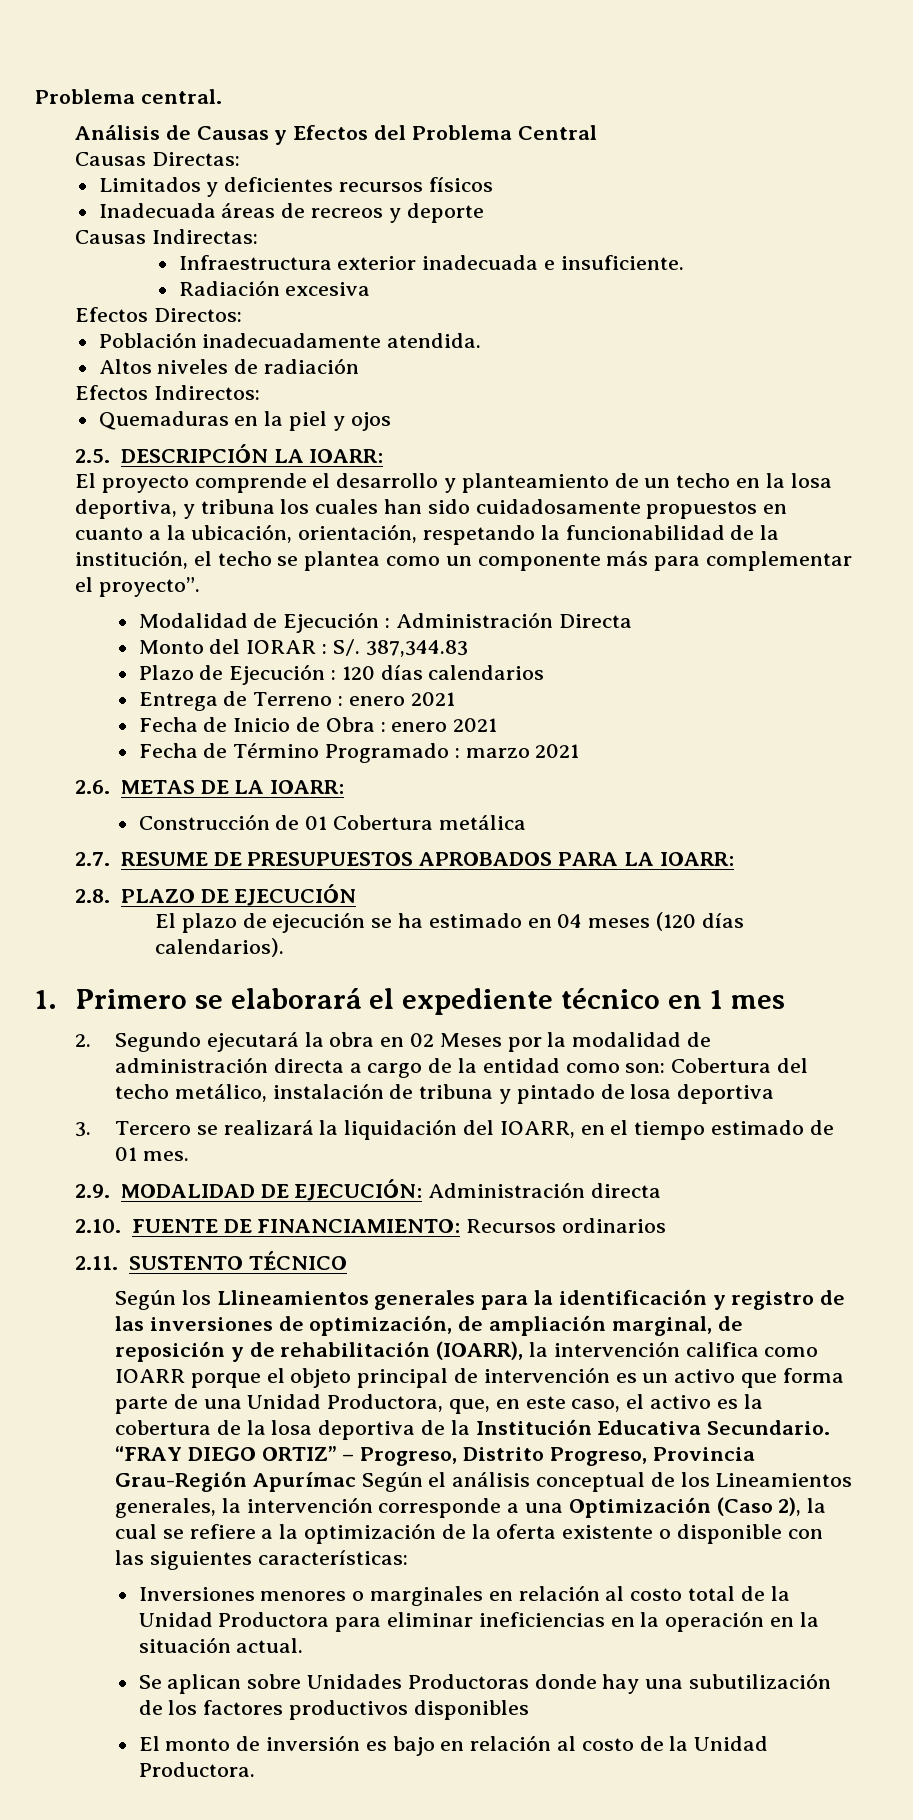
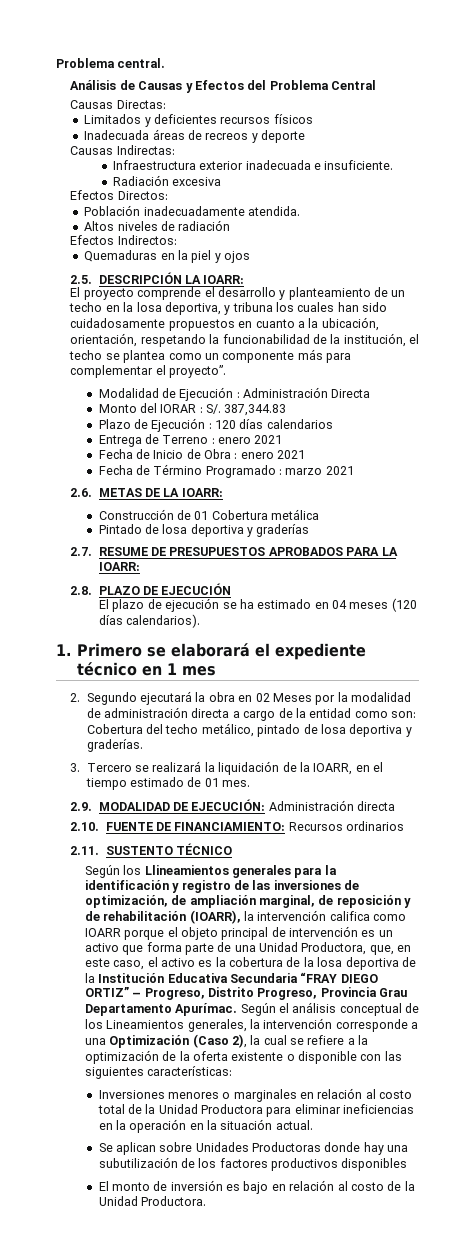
+ Pintado de losa deportiva y graderías
- 2. Segundo ejecutará la obra en 02 Meses por la modalidad de administración directa a cargo de la entidad como son: Cobertura del techo metálico, instalación de tribuna y pintado de losa deportiva
+ 2. Segundo ejecutará la obra en 02 Meses por la modalidad de administración directa a cargo de la entidad como son: Cobertura del techo metálico, pintado de losa deportiva y graderías.
- 3. Tercero se realizará la liquidación del IOARR, en el tiempo estimado de 01 mes.
+ 3. Tercero se realizará la liquidación de la IOARR, en el tiempo estimado de 01 mes.
- Según los Llineamientos generales para la identificación y registro de las inversiones de optimización, de ampliación marginal, de reposición y de rehabilitación (IOARR), la intervención califica como IOARR porque el objeto principal de intervención es un activo que forma parte de una Unidad Productora, que, en este caso, el activo es la cobertura de la losa deportiva de la Institución Educativa Secundario. “FRAY DIEGO ORTIZ” – Progreso, Distrito Progreso, Provincia Grau-Región Apurímac Según el análisis conceptual de los Lineamientos generales, la intervención corresponde a una Optimización (Caso 2), la cual se refiere a la optimización de la oferta existente o disponible con las siguientes características:
+ Según los Llineamientos generales para la identificación y registro de las inversiones de optimización, de ampliación marginal, de reposición y de rehabilitación (IOARR), la intervención califica como IOARR porque el objeto principal de intervención es un activo que forma parte de una Unidad Productora, que, en este caso, el activo es la cobertura de la losa deportiva de la Institución Educativa Secundaria “FRAY DIEGO ORTIZ” – Progreso, Distrito Progreso, Provincia Grau Departamento Apurímac. Según el análisis conceptual de los Lineamientos generales, la intervención corresponde a una Optimización (Caso 2), la cual se refiere a la optimización de la oferta existente o disponible con las siguientes características:

